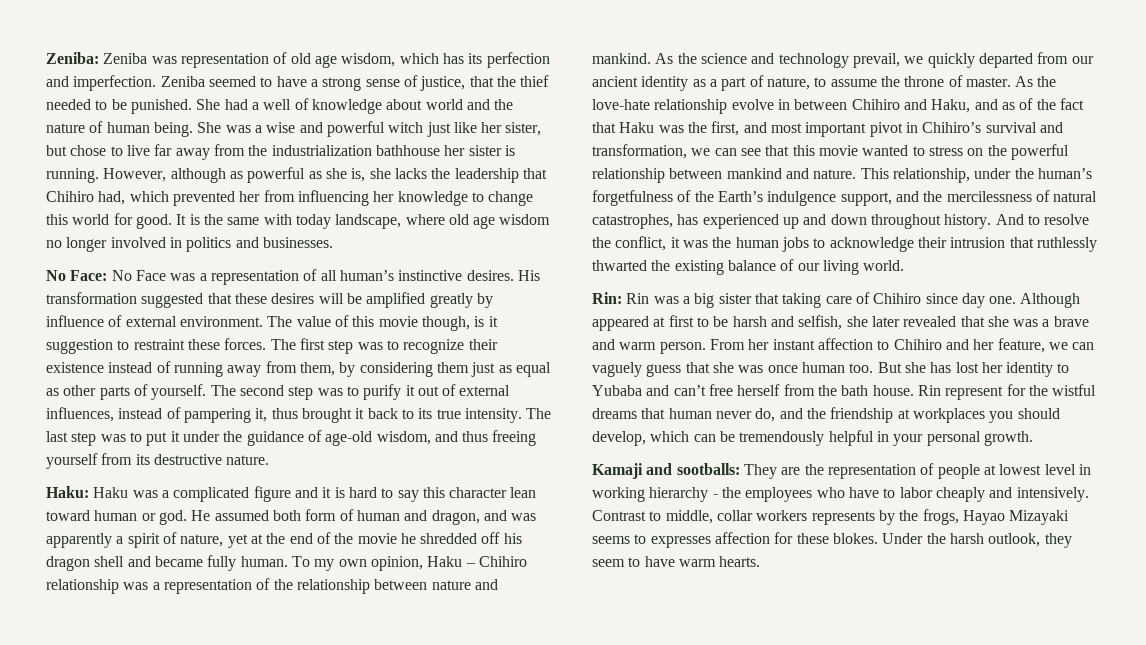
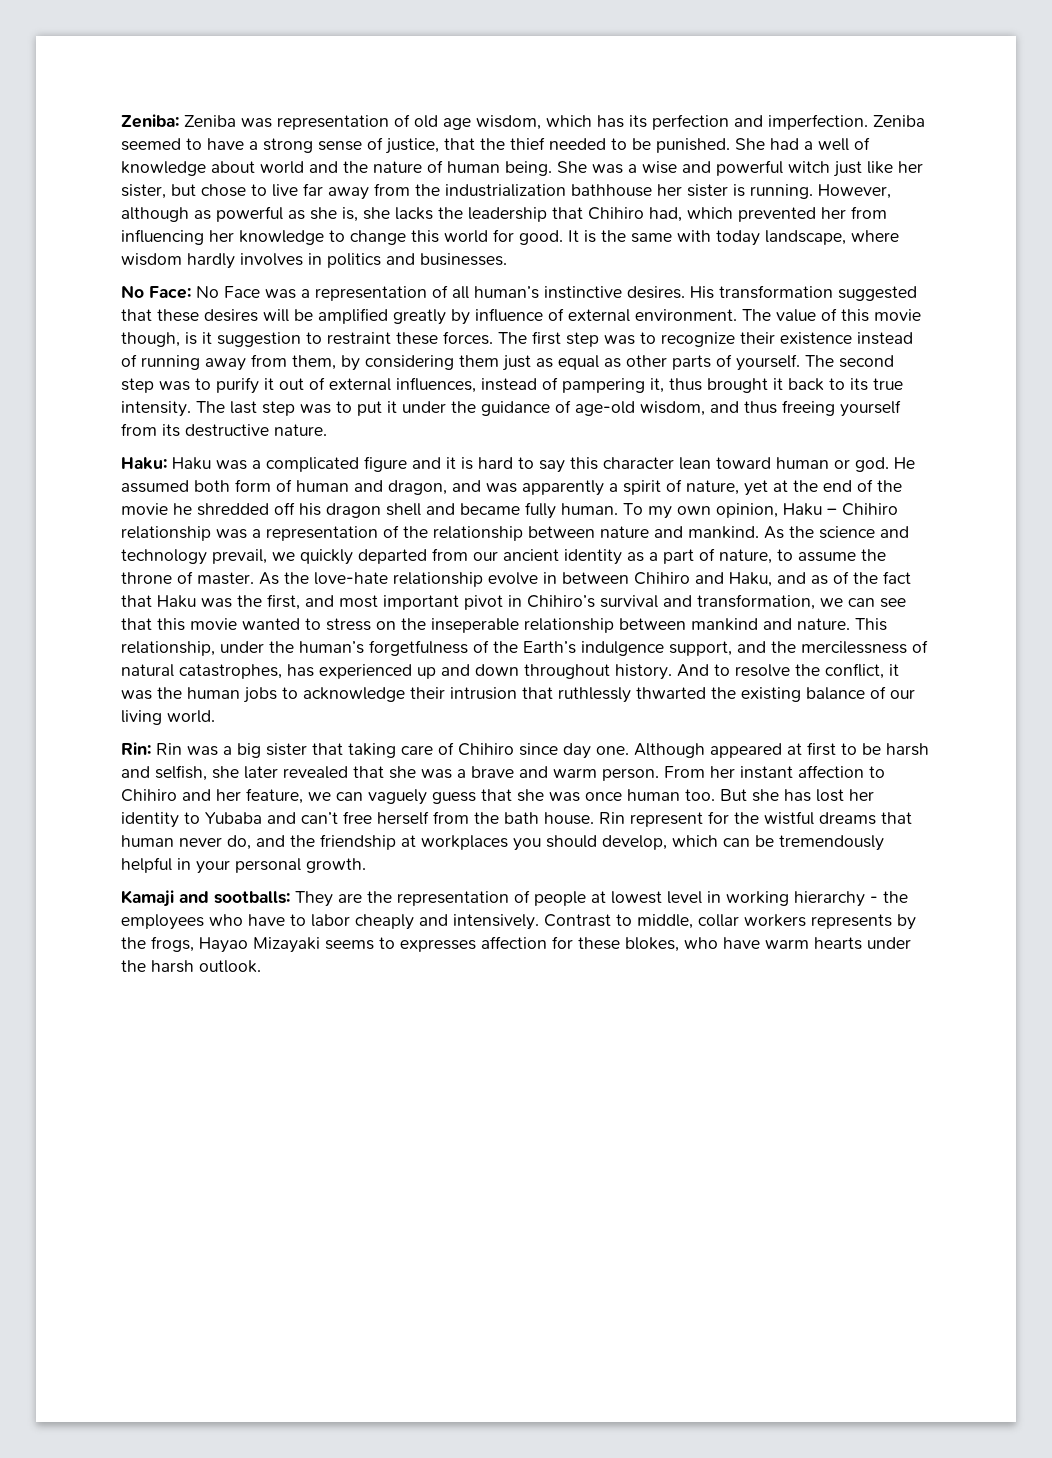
- It is the same with today landscape, where old age wisdom no longer involved in politics and businesses.
+ It is the same with today landscape, where wisdom hardly involves in politics and businesses.
- As the love-hate relationship evolve in between Chihiro and Haku, and as of the fact that Haku was the first, and most important pivot in Chihiro’s survival and transformation, we can see that this movie wanted to stress on the powerful relationship between mankind and nature.
+ As the love-hate relationship evolve in between Chihiro and Haku, and as of the fact that Haku was the first, and most important pivot in Chihiro’s survival and transformation, we can see that this movie wanted to stress on the inseperable relationship between mankind and nature.
- Contrast to middle, collar workers represents by the frogs, Hayao Mizayaki seems to expresses affection for these blokes. Under the harsh outlook, they seem to have warm hearts.
+ Contrast to middle, collar workers represents by the frogs, Hayao Mizayaki seems to expresses affection for these blokes, who have warm hearts under the harsh outlook.

